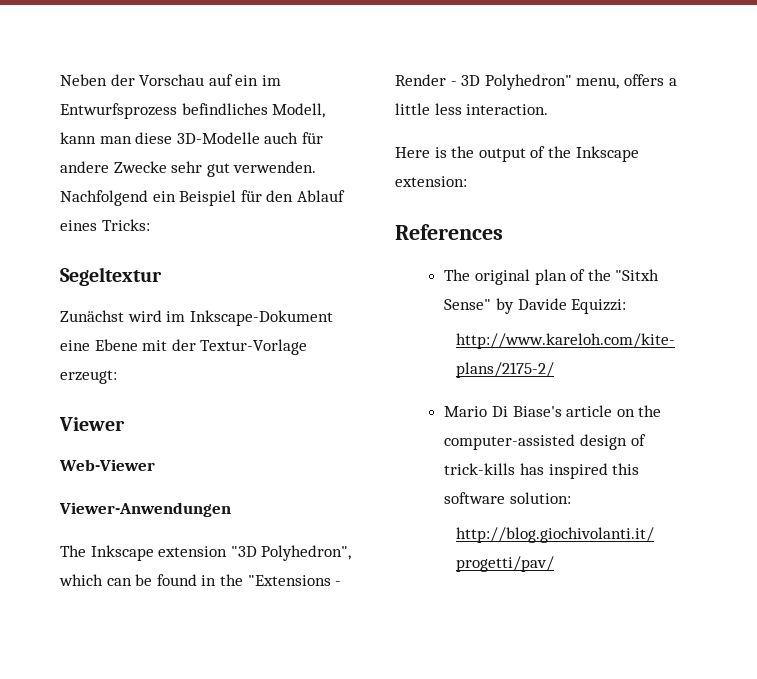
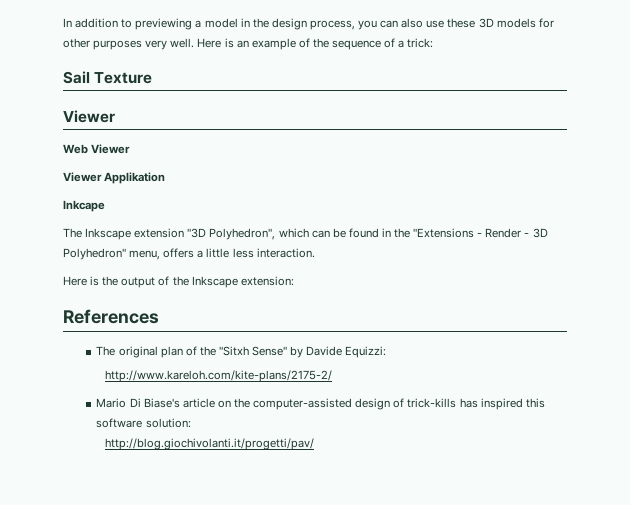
- Neben der Vorschau auf ein im Entwurfsprozess befindliches Modell, kann man diese 3D-Modelle auch für andere Zwecke sehr gut verwenden. Nachfolgend ein Beispiel für den Ablauf eines Tricks:
- Segeltextur
- Zunächst wird im Inkscape-Dokument eine Ebene mit der Textur-Vorlage erzeugt:
+ In addition to previewing a model in the design process, you can also use these 3D models for other purposes very well. Here is an example of the sequence of a trick:
+ Sail Texture
  Viewer
- Web-Viewer
- Viewer-Anwendungen
+ Web Viewer
+ Viewer Applikation
+ Inkcape

